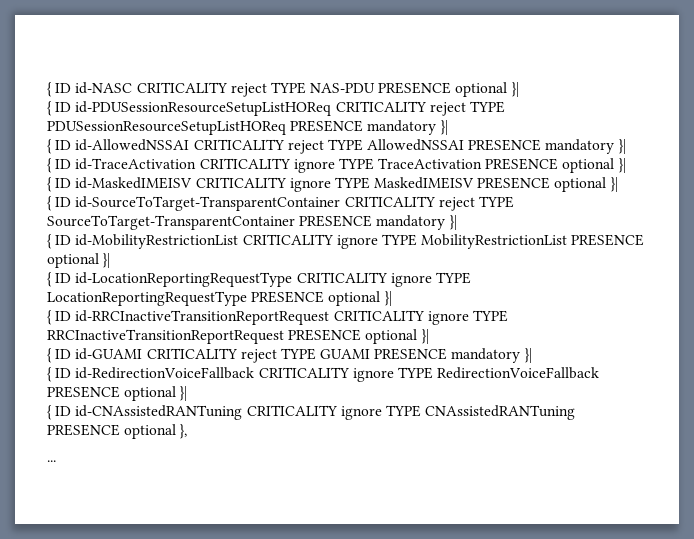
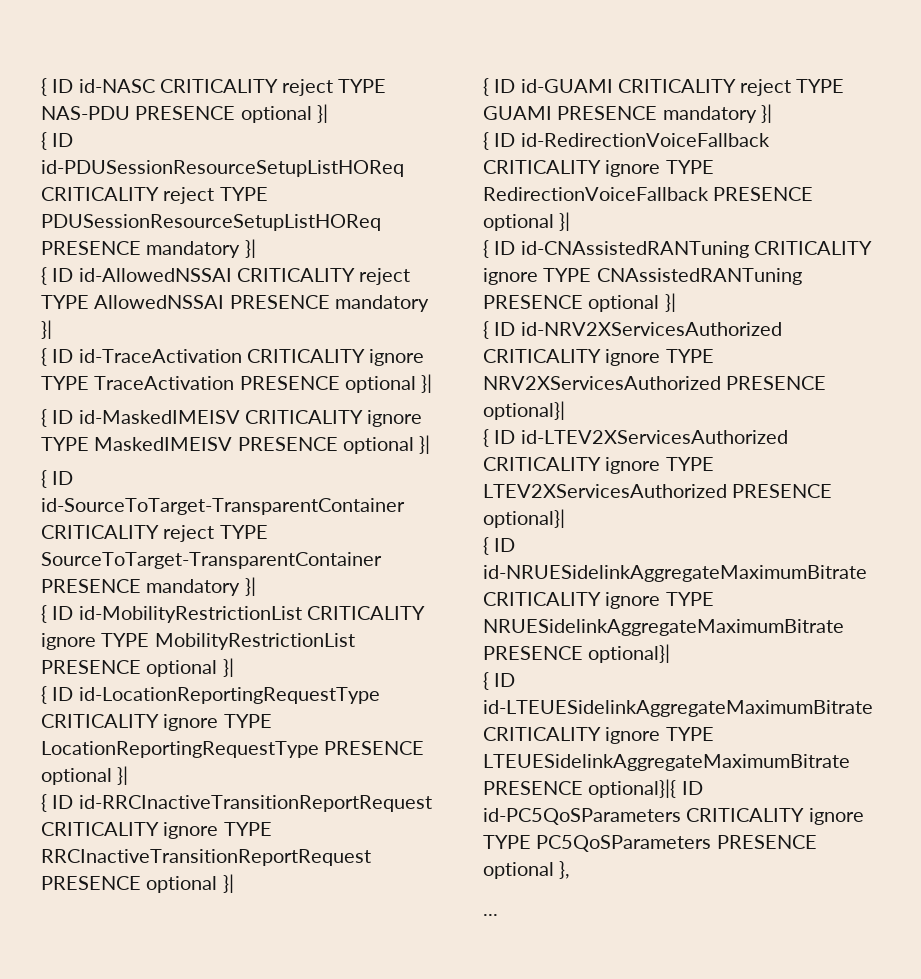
- { ID id-CNAssistedRANTuning CRITICALITY ignore TYPE CNAssistedRANTuning PRESENCE optional },
+ { ID id-CNAssistedRANTuning CRITICALITY ignore TYPE CNAssistedRANTuning PRESENCE optional }|
+ { ID id-NRV2XServicesAuthorized CRITICALITY ignore TYPE NRV2XServicesAuthorized PRESENCE optional}|
+ { ID id-LTEV2XServicesAuthorized CRITICALITY ignore TYPE LTEV2XServicesAuthorized PRESENCE optional}|
+ { ID id-NRUESidelinkAggregateMaximumBitrate CRITICALITY ignore TYPE NRUESidelinkAggregateMaximumBitrate PRESENCE optional}|
+ { ID id-LTEUESidelinkAggregateMaximumBitrate CRITICALITY ignore TYPE LTEUESidelinkAggregateMaximumBitrate PRESENCE optional}|{ ID id-PC5QoSParameters CRITICALITY ignore TYPE PC5QoSParameters PRESENCE optional },

